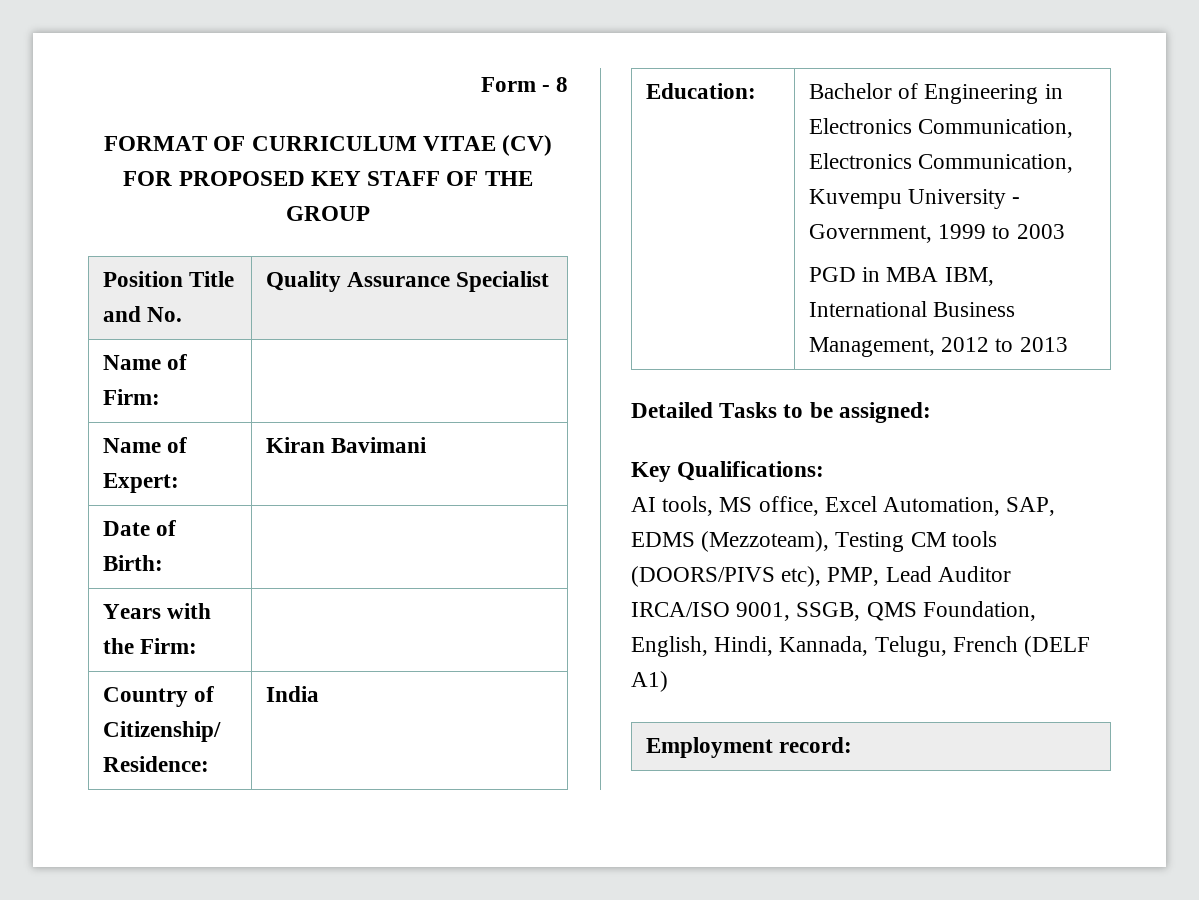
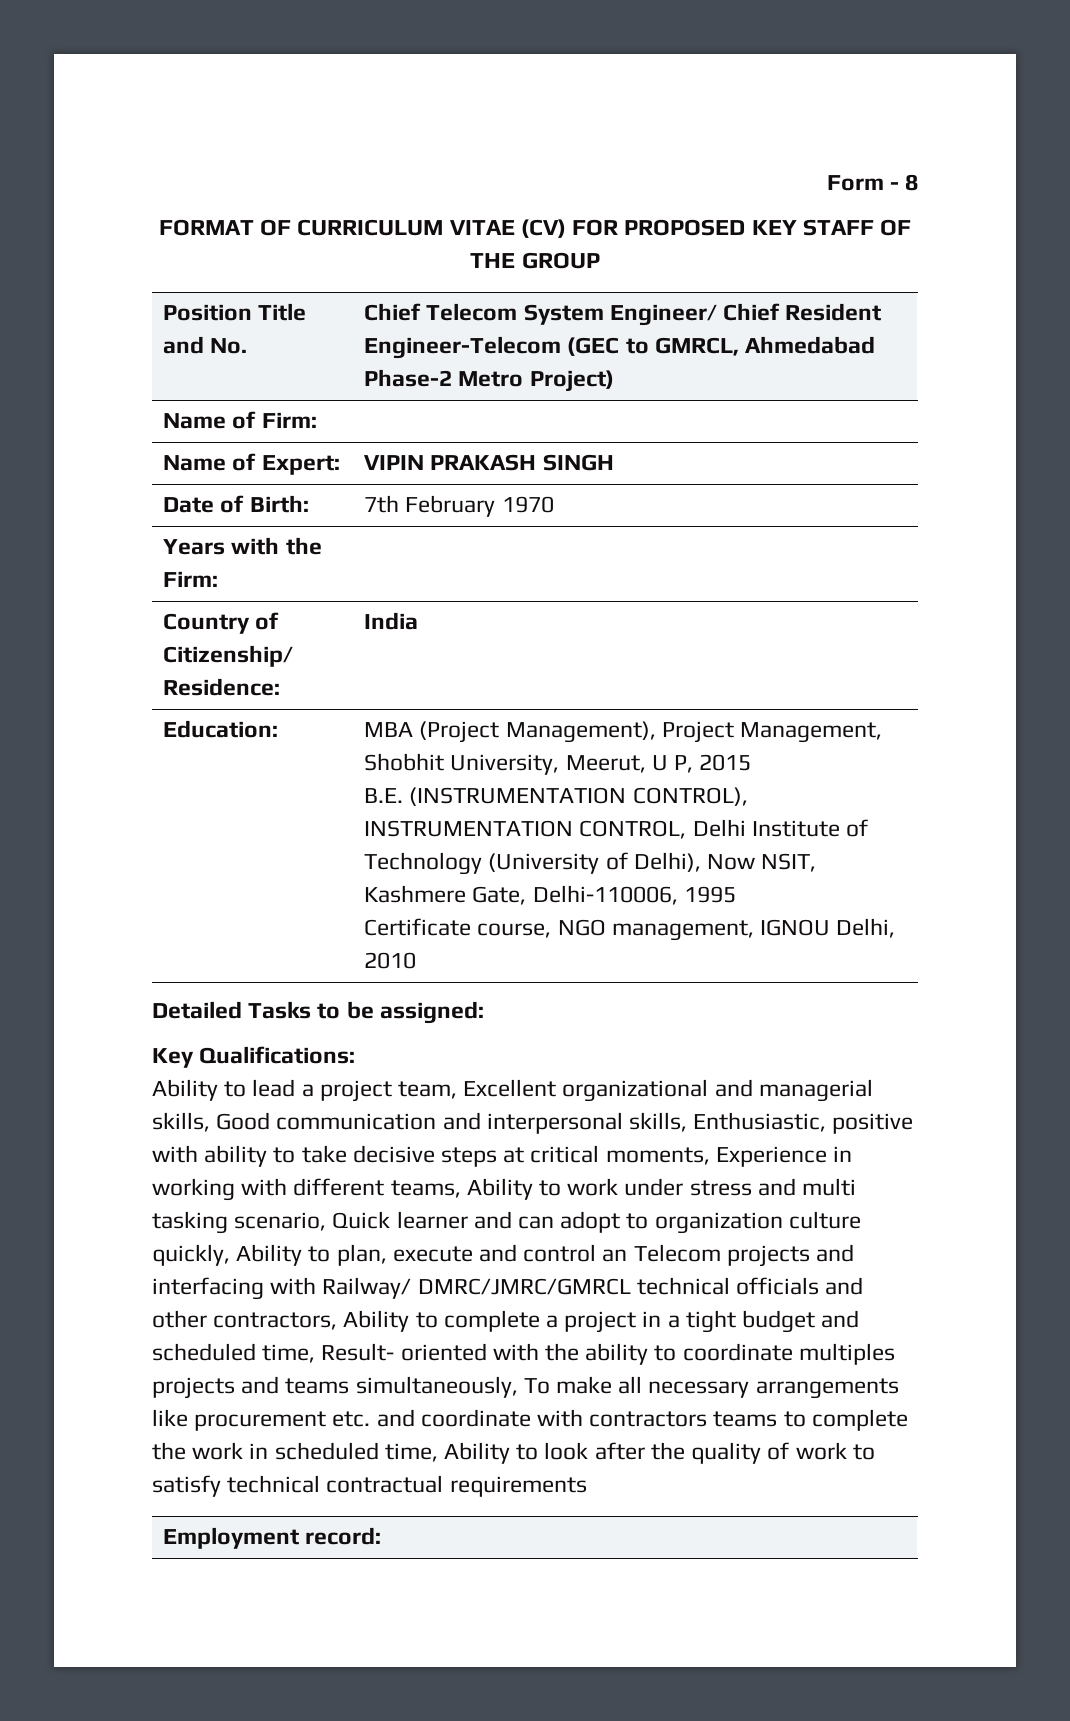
- Position Title and No. | Quality Assurance Specialist
+ Position Title and No. | Chief Telecom System Engineer/ Chief Resident Engineer-Telecom (GEC to GMRCL, Ahmedabad Phase-2 Metro Project)
- Name of Expert: | Kiran Bavimani
+ Name of Expert: | VIPIN PRAKASH SINGH
- Date of Birth: |
+ Date of Birth: | 7th February 1970
- Education: | Bachelor of Engineering in Electronics Communication, Electronics Communication, Kuvempu University - Government, 1999 to 2003
- PGD in MBA IBM, International Business Management, 2012 to 2013
+ Education: | MBA (Project Management), Project Management, Shobhit University, Meerut, U P, 2015
+ B.E. (INSTRUMENTATION CONTROL), INSTRUMENTATION CONTROL, Delhi Institute of Technology (University of Delhi), Now NSIT, Kashmere Gate, Delhi-110006, 1995
+ Certificate course, NGO management, IGNOU Delhi, 2010
- AI tools, MS office, Excel Automation, SAP, EDMS (Mezzoteam), Testing CM tools (DOORS/PIVS etc), PMP, Lead Auditor IRCA/ISO 9001, SSGB, QMS Foundation, English, Hindi, Kannada, Telugu, French (DELF A1)
+ Ability to lead a project team, Excellent organizational and managerial skills, Good communication and interpersonal skills, Enthusiastic, positive with ability to take decisive steps at critical moments, Experience in working with different teams, Ability to work under stress and multi tasking scenario, Quick learner and can adopt to organization culture quickly, Ability to plan, execute and control an Telecom projects and interfacing with Railway/ DMRC/JMRC/GMRCL technical officials and other contractors, Ability to complete a project in a tight budget and scheduled time, Result- oriented with the ability to coordinate multiples projects and teams simultaneously, To make all necessary arrangements like procurement etc. and coordinate with contractors teams to complete the work in scheduled time, Ability to look after the quality of work to satisfy technical contractual requirements

